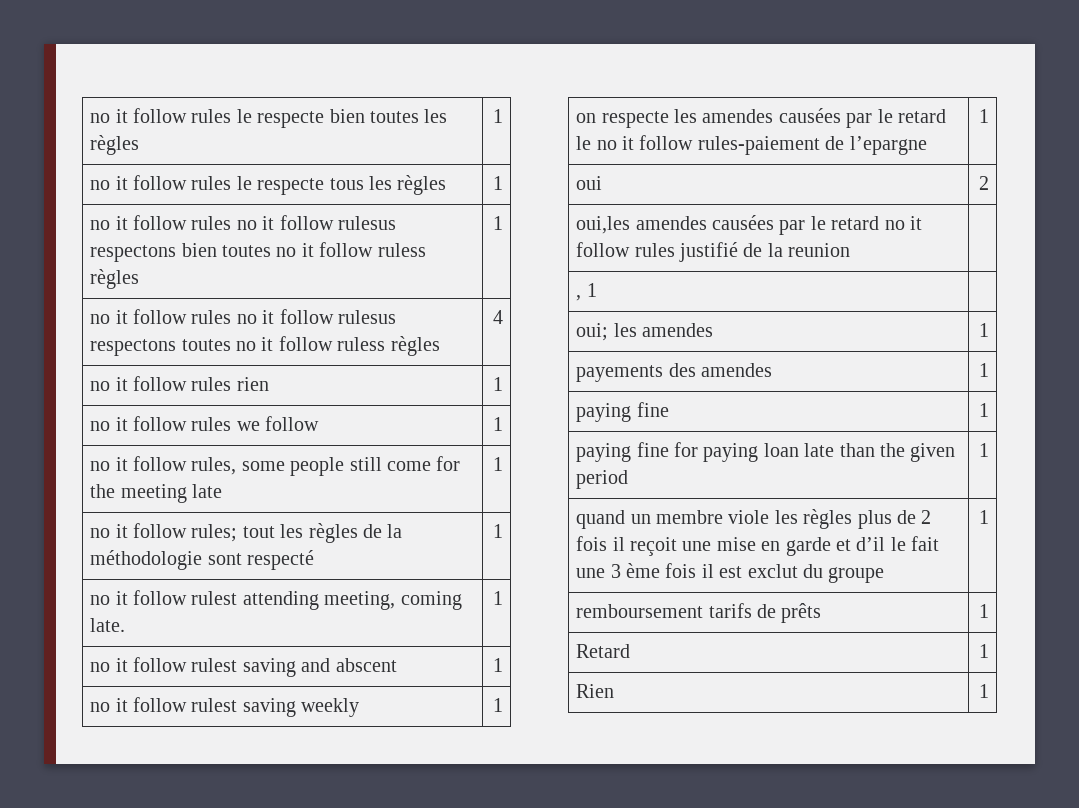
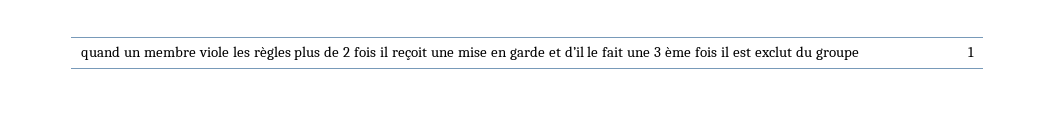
- no it follow rules le respecte bien toutes les règles | 1
- no it follow rules le respecte tous les règles | 1
- no it follow rules no it follow rulesus respectons bien toutes no it follow ruless règles | 1
- no it follow rules no it follow rulesus respectons toutes no it follow ruless règles | 4
- no it follow rules rien | 1
- no it follow rules we follow | 1
- no it follow rules, some people still come for the meeting late | 1
- no it follow rules; tout les règles de la méthodologie sont respecté | 1
- no it follow rulest attending meeting, coming late. | 1
- no it follow rulest saving and abscent | 1
- no it follow rulest saving weekly | 1
- on respecte les amendes causées par le retard le no it follow rules-paiement de l’epargne | 1
- oui | 2
- oui,les amendes causées par le retard no it follow rules justifié de la reunion |
- , 1 |
- oui; les amendes | 1
- payements des amendes | 1
- paying fine | 1
- paying fine for paying loan late than the given period | 1
- remboursement tarifs de prêts | 1
- Retard | 1
- Rien | 1

